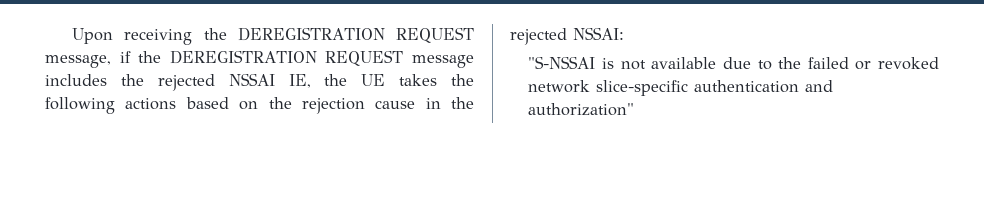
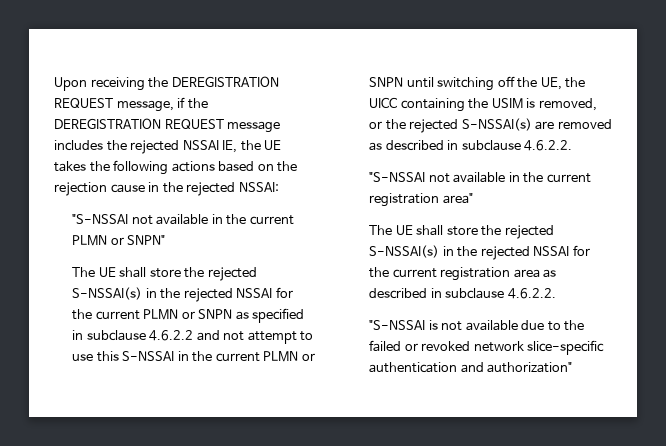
+ "S-NSSAI not available in the current PLMN or SNPN"
+ The UE shall store the rejected S-NSSAI(s) in the rejected NSSAI for the current PLMN or SNPN as specified in subclause 4.6.2.2 and not attempt to use this S-NSSAI in the current PLMN or SNPN until switching off the UE, the UICC containing the USIM is removed, or the rejected S-NSSAI(s) are removed as described in subclause 4.6.2.2.
+ "S-NSSAI not available in the current registration area"
+ The UE shall store the rejected S-NSSAI(s) in the rejected NSSAI for the current registration area as described in subclause 4.6.2.2.

